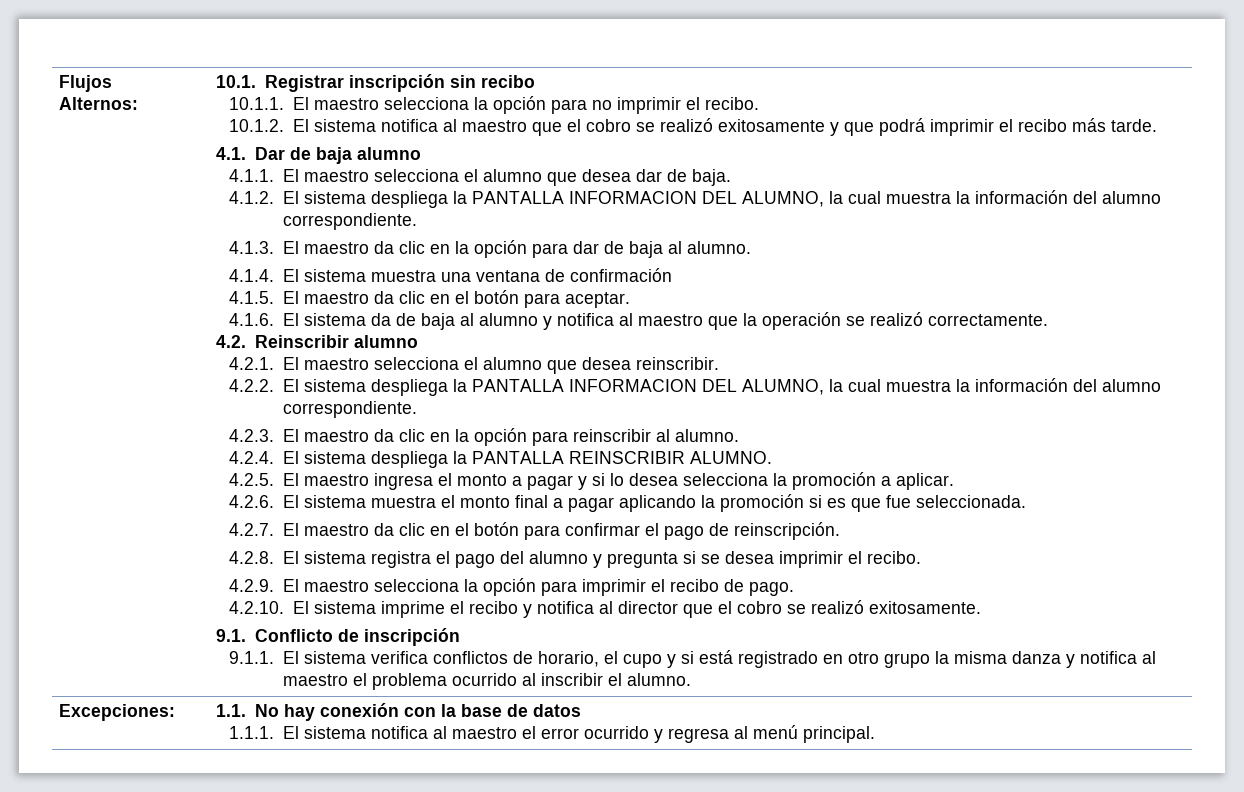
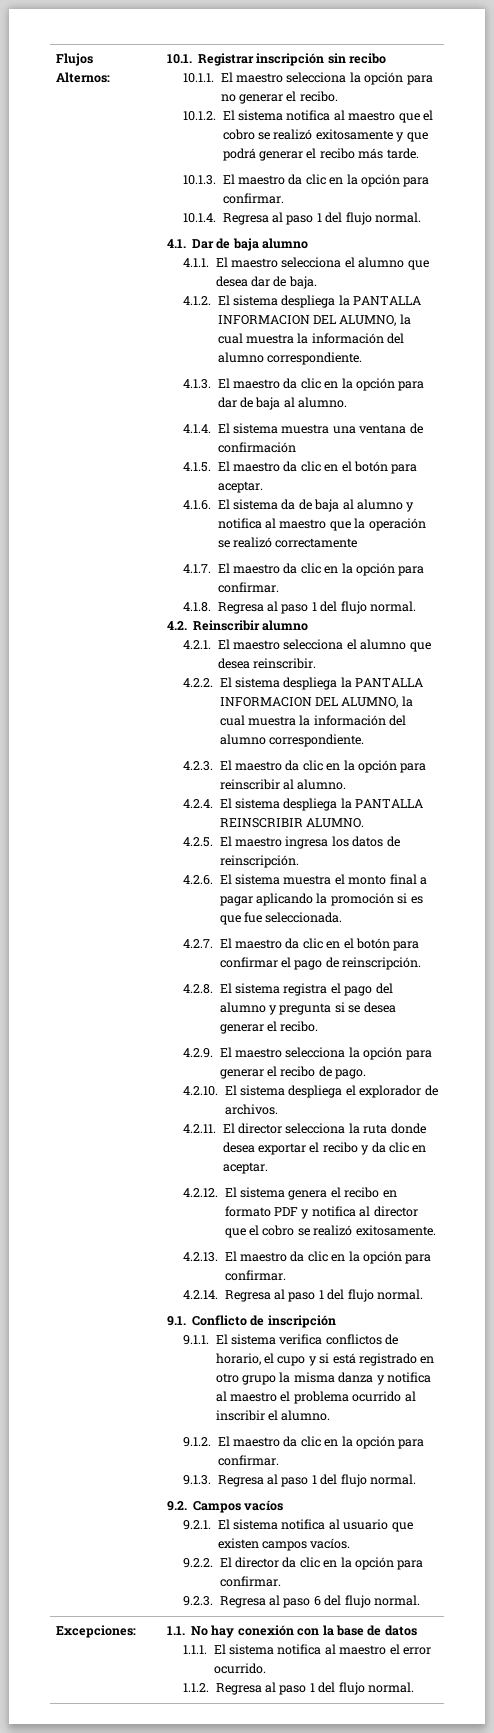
- 10.1.1. El maestro selecciona la opción para no imprimir el recibo.
+ 10.1.1. El maestro selecciona la opción para no generar el recibo.
- 10.1.2. El sistema notifica al maestro que el cobro se realizó exitosamente y que podrá imprimir el recibo más tarde.
+ 10.1.2. El sistema notifica al maestro que el cobro se realizó exitosamente y que podrá generar el recibo más tarde.
+ 10.1.3. El maestro da clic en la opción para confirmar.
+ 10.1.4. Regresa al paso 1 del flujo normal.
- 4.1.6. El sistema da de baja al alumno y notifica al maestro que la operación se realizó correctamente.
+ 4.1.6. El sistema da de baja al alumno y notifica al maestro que la operación se realizó correctamente
+ 4.1.7. El maestro da clic en la opción para confirmar.
+ 4.1.8. Regresa al paso 1 del flujo normal.
- 4.2.5. El maestro ingresa el monto a pagar y si lo desea selecciona la promoción a aplicar.
+ 4.2.5. El maestro ingresa los datos de reinscripción.
- 4.2.8. El sistema registra el pago del alumno y pregunta si se desea imprimir el recibo.
+ 4.2.8. El sistema registra el pago del alumno y pregunta si se desea generar el recibo.
- 4.2.9. El maestro selecciona la opción para imprimir el recibo de pago.
+ 4.2.9. El maestro selecciona la opción para generar el recibo de pago.
- 4.2.10. El sistema imprime el recibo y notifica al director que el cobro se realizó exitosamente.
+ 4.2.10. El sistema despliega el explorador de archivos.
+ 4.2.11. El director selecciona la ruta donde desea exportar el recibo y da clic en aceptar.
+ 4.2.12. El sistema genera el recibo en formato PDF y notifica al director que el cobro se realizó exitosamente.
+ 4.2.13. El maestro da clic en la opción para confirmar.
+ 4.2.14. Regresa al paso 1 del flujo normal.
+ 9.1.2. El maestro da clic en la opción para confirmar.
+ 9.1.3. Regresa al paso 1 del flujo normal.
+ 9.2. Campos vacíos
+ 9.2.1. El sistema notifica al usuario que existen campos vacíos.
+ 9.2.2. El director da clic en la opción para confirmar.
+ 9.2.3. Regresa al paso 6 del flujo normal.
  Excepciones: | 1.1. No hay conexión con la base de datos
- 1.1.1. El sistema notifica al maestro el error ocurrido y regresa al menú principal.
+ 1.1.1. El sistema notifica al maestro el error ocurrido.
+ 1.1.2. Regresa al paso 1 del flujo normal.

